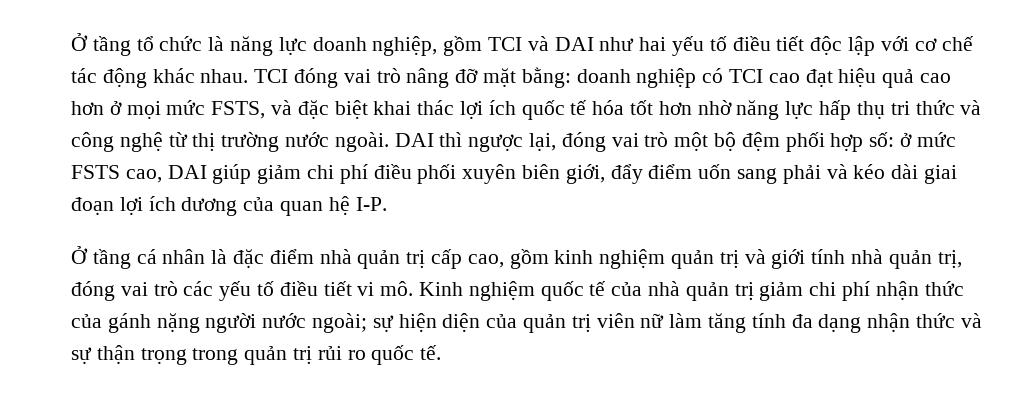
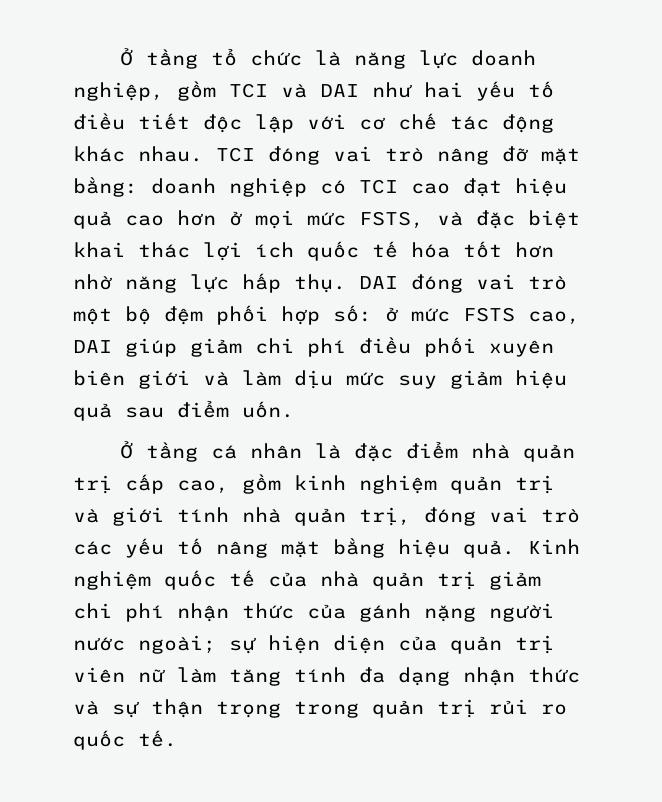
- TCI đóng vai trò nâng đỡ mặt bằng: doanh nghiệp có TCI cao đạt hiệu quả cao hơn ở mọi mức FSTS, và đặc biệt khai thác lợi ích quốc tế hóa tốt hơn nhờ năng lực hấp thụ tri thức và công nghệ từ thị trường nước ngoài. DAI thì ngược lại, đóng vai trò một bộ đệm phối hợp số: ở mức FSTS cao, DAI giúp giảm chi phí điều phối xuyên biên giới, đẩy điểm uốn sang phải và kéo dài giai đoạn lợi ích dương của quan hệ I-P.
+ TCI đóng vai trò nâng đỡ mặt bằng: doanh nghiệp có TCI cao đạt hiệu quả cao hơn ở mọi mức FSTS, và đặc biệt khai thác lợi ích quốc tế hóa tốt hơn nhờ năng lực hấp thụ. DAI đóng vai trò một bộ đệm phối hợp số: ở mức FSTS cao, DAI giúp giảm chi phí điều phối xuyên biên giới và làm dịu mức suy giảm hiệu quả sau điểm uốn.
- Ở tầng cá nhân là đặc điểm nhà quản trị cấp cao, gồm kinh nghiệm quản trị và giới tính nhà quản trị, đóng vai trò các yếu tố điều tiết vi mô.
+ Ở tầng cá nhân là đặc điểm nhà quản trị cấp cao, gồm kinh nghiệm quản trị và giới tính nhà quản trị, đóng vai trò các yếu tố nâng mặt bằng hiệu quả.

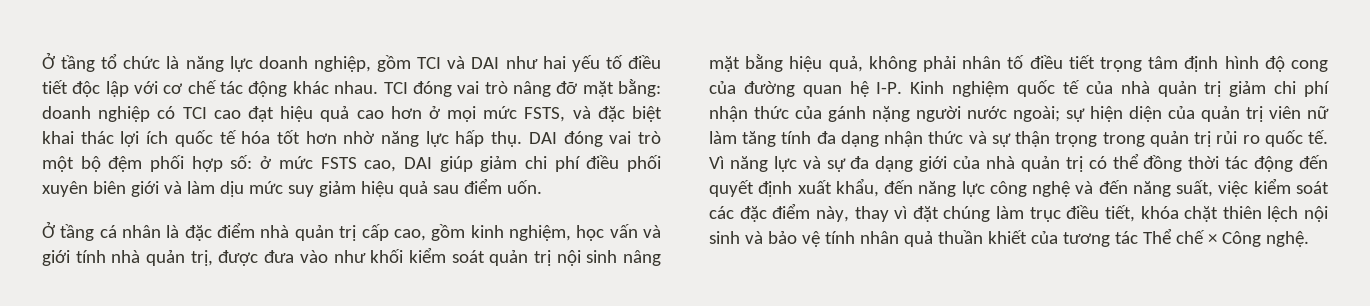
- Ở tầng cá nhân là đặc điểm nhà quản trị cấp cao, gồm kinh nghiệm quản trị và giới tính nhà quản trị, đóng vai trò các yếu tố nâng mặt bằng hiệu quả. Kinh nghiệm quốc tế của nhà quản trị giảm chi phí nhận thức của gánh nặng người nước ngoài;
+ Ở tầng cá nhân là đặc điểm nhà quản trị cấp cao, gồm kinh nghiệm, học vấn và giới tính nhà quản trị, được đưa vào như khối kiểm soát quản trị nội sinh nâng mặt bằng hiệu quả, không phải nhân tố điều tiết trọng tâm định hình độ cong của đường quan hệ I-P. Kinh nghiệm quốc tế của nhà quản trị giảm chi phí nhận thức của gánh nặng người nước ngoài;
+ Vì năng lực và sự đa dạng giới của nhà quản trị có thể đồng thời tác động đến quyết định xuất khẩu, đến năng lực công nghệ và đến năng suất, việc kiểm soát các đặc điểm này, thay vì đặt chúng làm trục điều tiết, khóa chặt thiên lệch nội sinh và bảo vệ tính nhân quả thuần khiết của tương tác Thể chế × Công nghệ.

